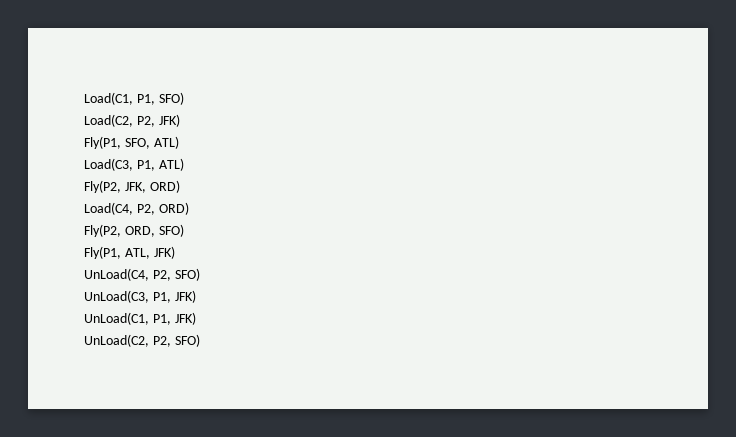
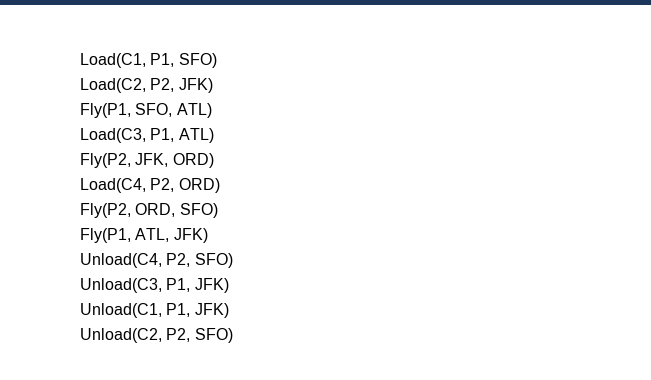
- UnLoad(C4, P2, SFO)
+ Unload(C4, P2, SFO)
- UnLoad(C3, P1, JFK)
- UnLoad(C1, P1, JFK)
- UnLoad(C2, P2, SFO)
+ Unload(C3, P1, JFK)
+ Unload(C1, P1, JFK)
+ Unload(C2, P2, SFO)

